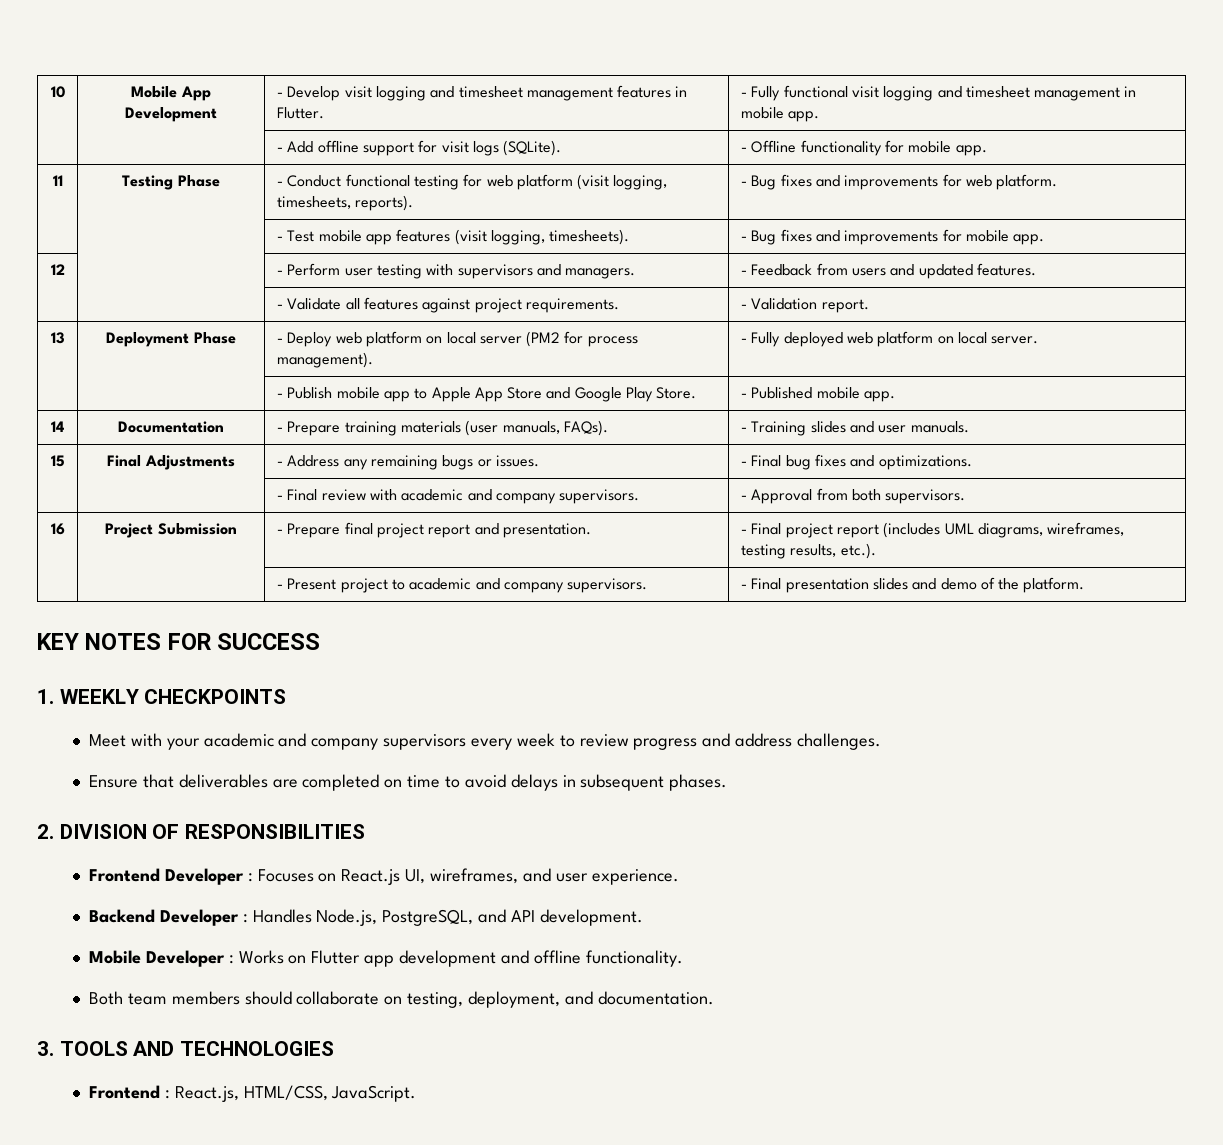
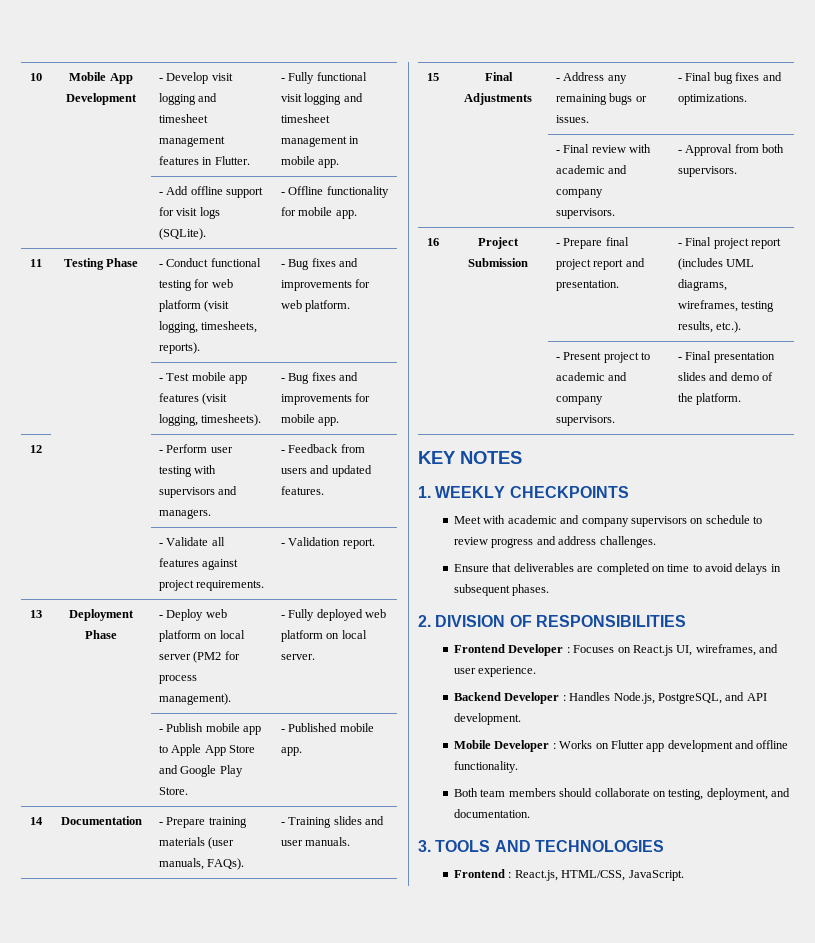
- KEY NOTES FOR SUCCESS
+ KEY NOTES
- Meet with your academic and company supervisors every week to review progress and address challenges.
+ Meet with academic and company supervisors on schedule to review progress and address challenges.

